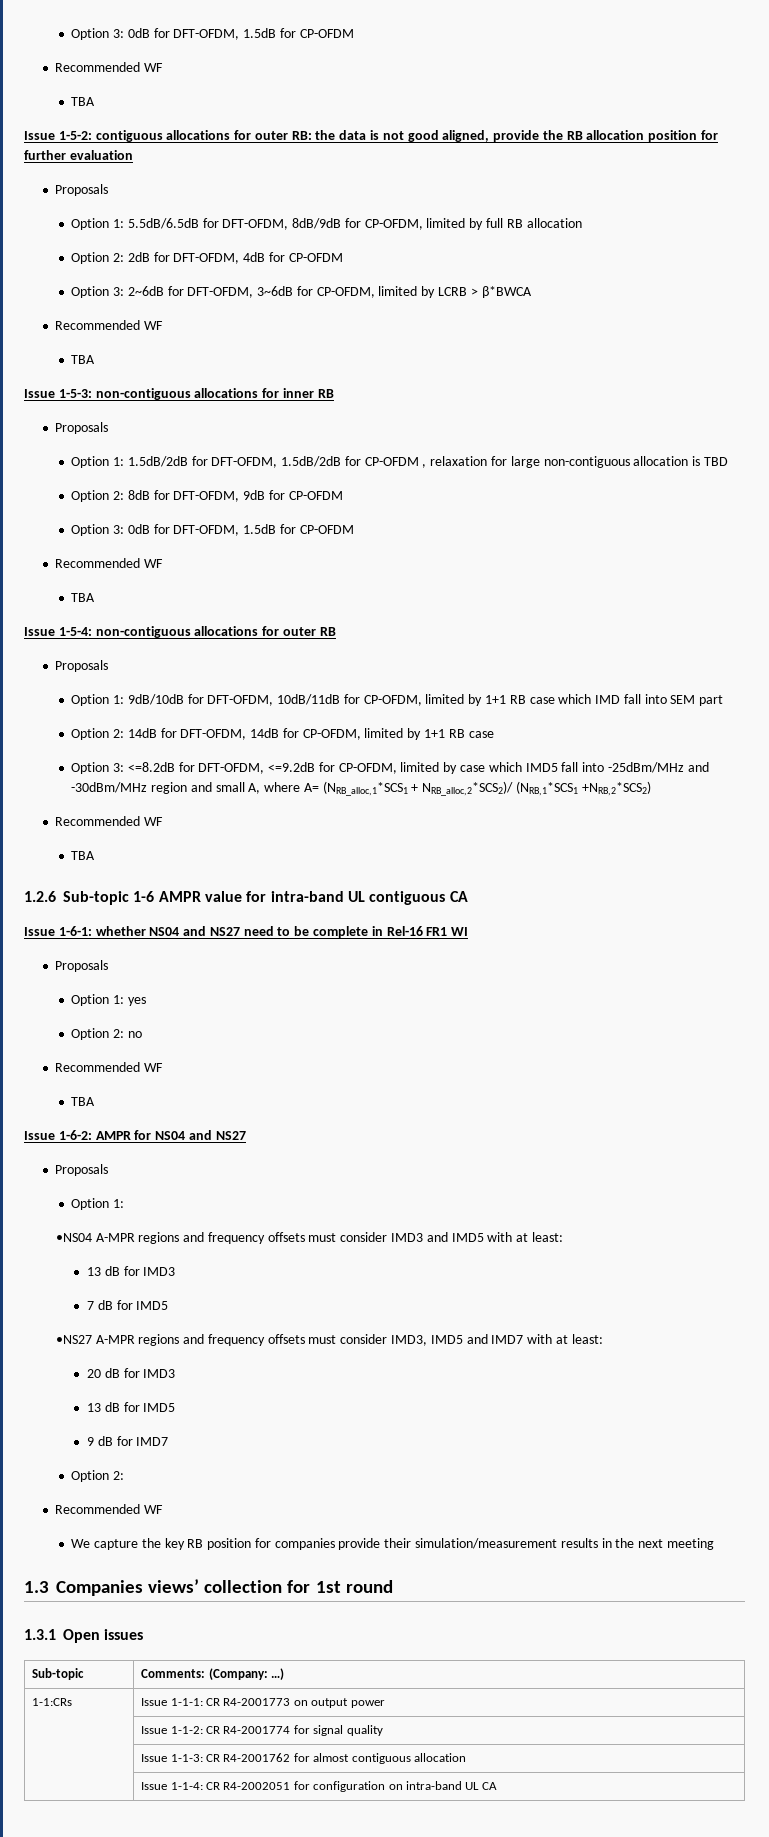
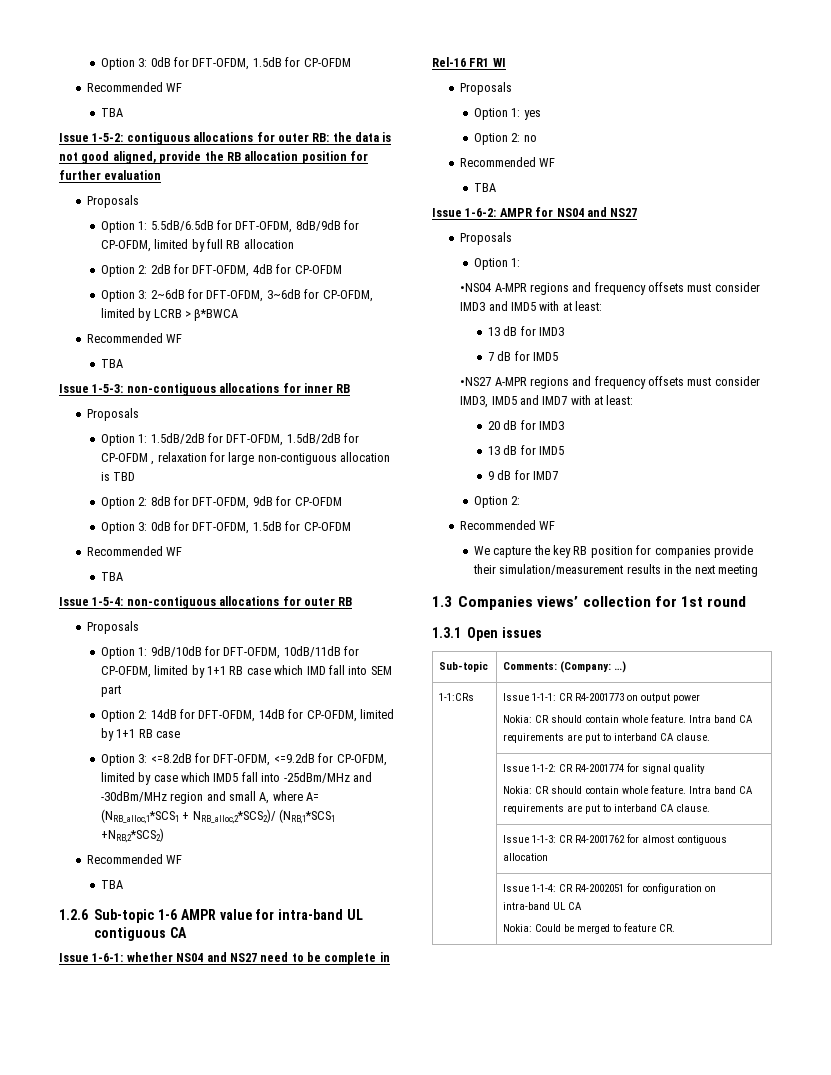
  1-1:CRs | Issue 1-1-1: CR R4-2001773 on output power
+ Nokia: CR should contain whole feature. Intra band CA requirements are put to interband CA clause.
  | Issue 1-1-2: CR R4-2001774 for signal quality
+ Nokia: CR should contain whole feature. Intra band CA requirements are put to interband CA clause.
  | Issue 1-1-4: CR R4-2002051 for configuration on intra-band UL CA
+ Nokia: Could be merged to feature CR.

